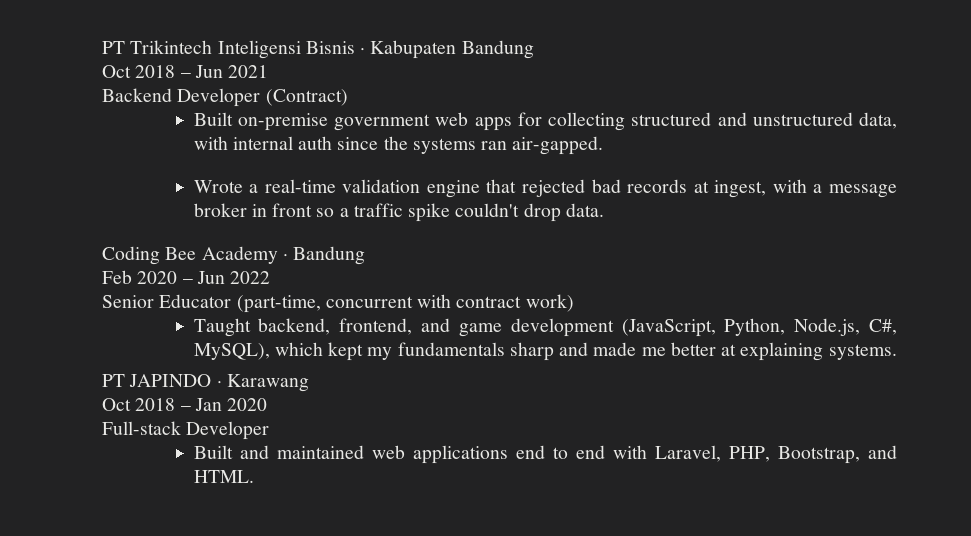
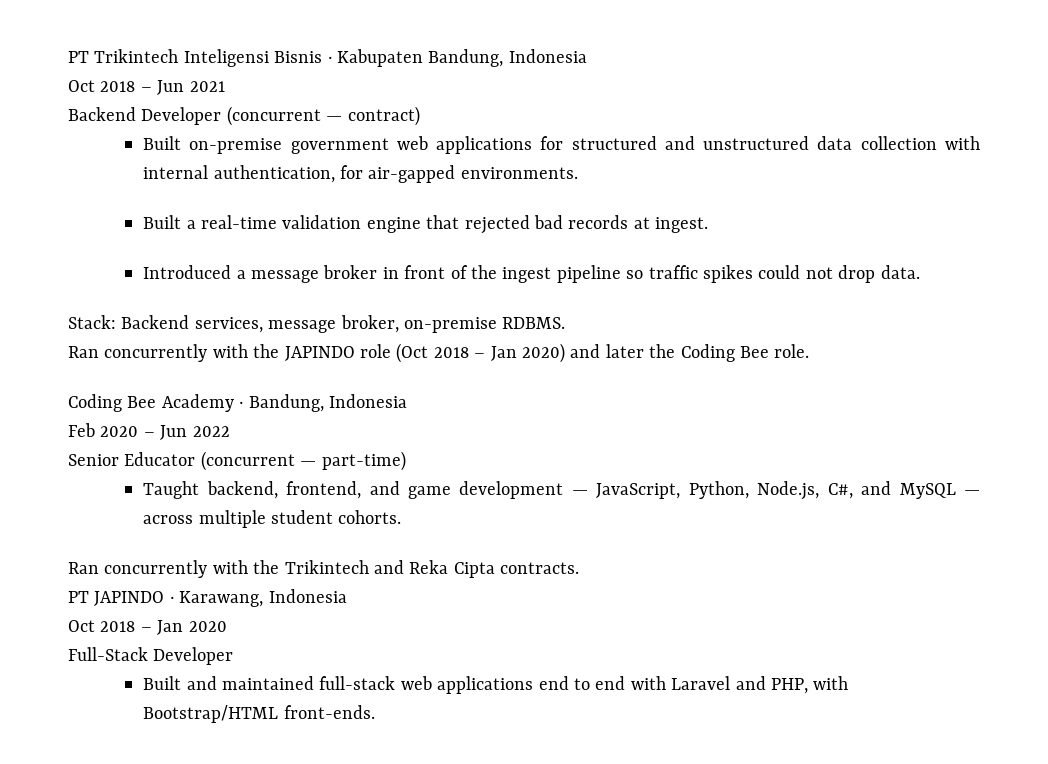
- PT Trikintech Inteligensi Bisnis · Kabupaten Bandung
+ PT Trikintech Inteligensi Bisnis · Kabupaten Bandung, Indonesia
- Backend Developer (Contract)
+ Backend Developer (concurrent — contract)
- Built on-premise government web apps for collecting structured and unstructured data, with internal auth since the systems ran air-gapped.
- Wrote a real-time validation engine that rejected bad records at ingest, with a message broker in front so a traffic spike couldn't drop data.
+ Built on-premise government web applications for structured and unstructured data collection with internal authentication, for air-gapped environments.
+ Built a real-time validation engine that rejected bad records at ingest.
+ Introduced a message broker in front of the ingest pipeline so traffic spikes could not drop data.
+ Stack: Backend services, message broker, on-premise RDBMS.
+ Ran concurrently with the JAPINDO role (Oct 2018 – Jan 2020) and later the Coding Bee role.
- Coding Bee Academy · Bandung
+ Coding Bee Academy · Bandung, Indonesia
- Senior Educator (part-time, concurrent with contract work)
+ Senior Educator (concurrent — part-time)
- Taught backend, frontend, and game development (JavaScript, Python, Node.js, C#, MySQL), which kept my fundamentals sharp and made me better at explaining systems.
+ Taught backend, frontend, and game development — JavaScript, Python, Node.js, C#, and MySQL — across multiple student cohorts.
+ Ran concurrently with the Trikintech and Reka Cipta contracts.
- PT JAPINDO · Karawang
+ PT JAPINDO · Karawang, Indonesia
- Full-stack Developer
+ Full-Stack Developer
- Built and maintained web applications end to end with Laravel, PHP, Bootstrap, and HTML.
+ Built and maintained full-stack web applications end to end with Laravel and PHP, with Bootstrap/HTML front-ends.

